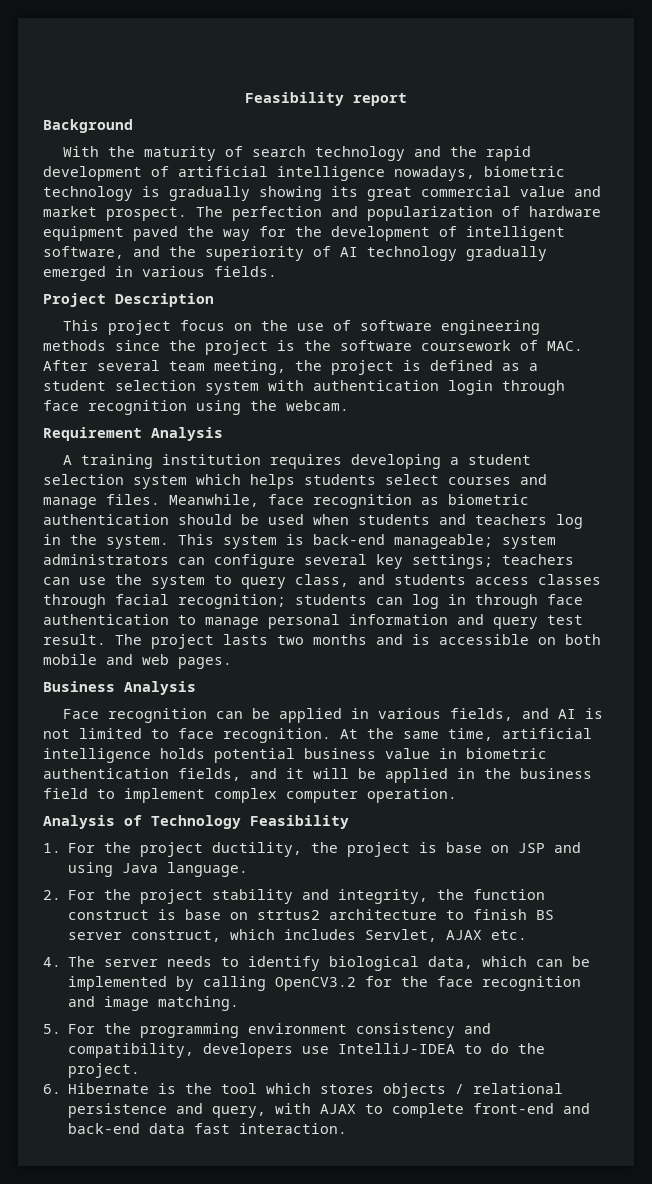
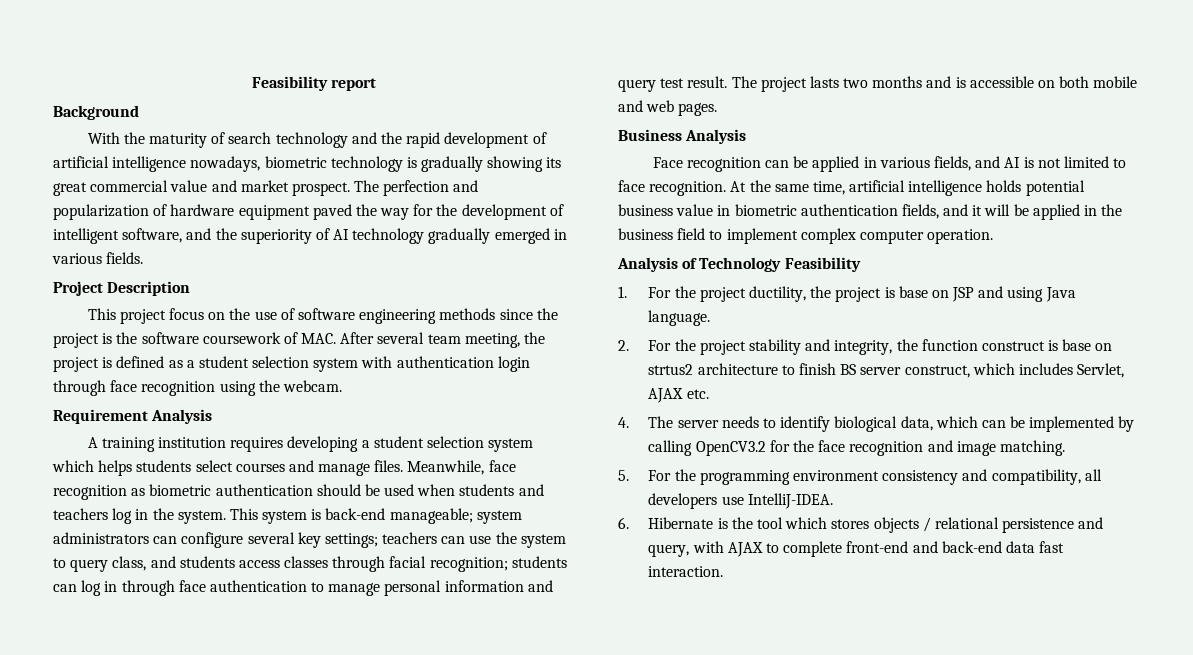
- 5. For the programming environment consistency and compatibility, developers use IntelliJ-IDEA to do the project.
+ 5. For the programming environment consistency and compatibility, all developers use IntelliJ-IDEA.

